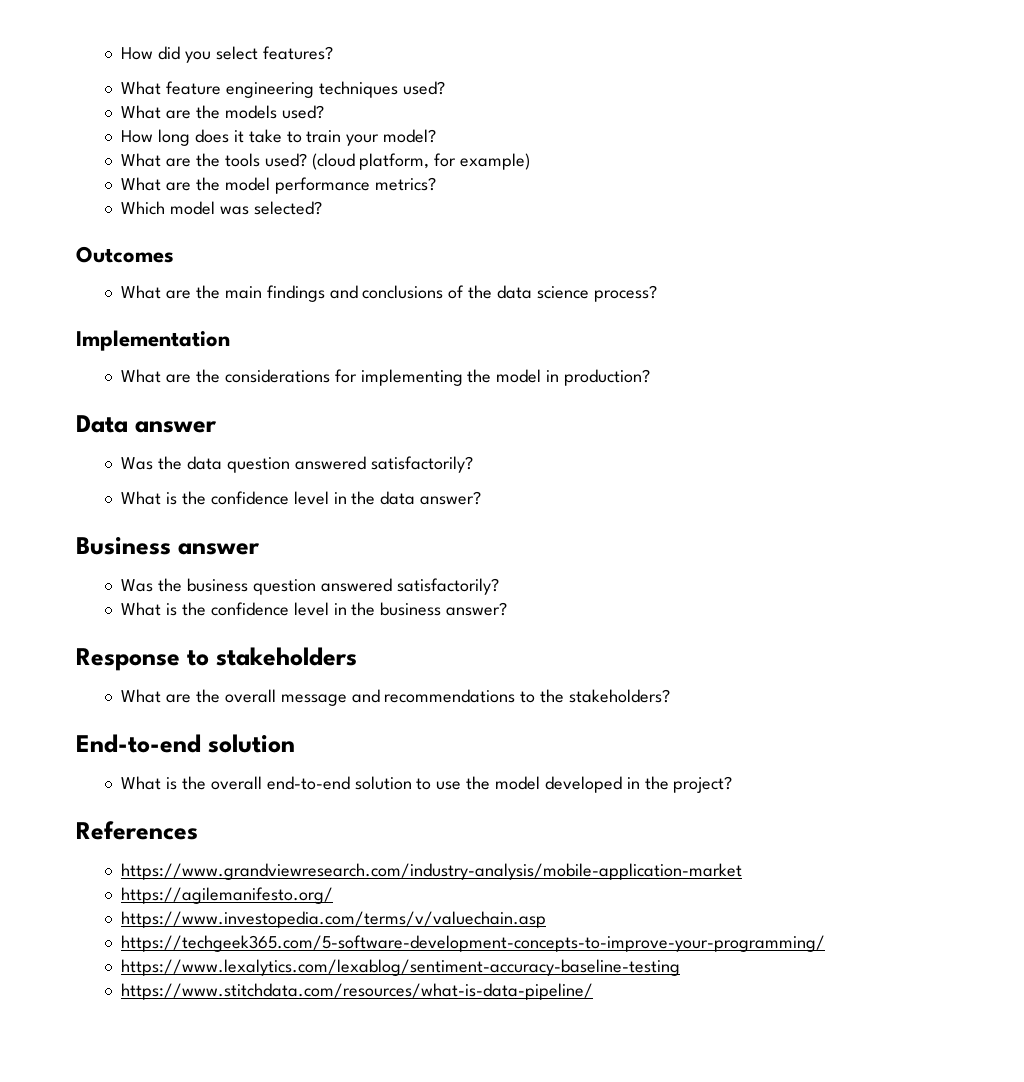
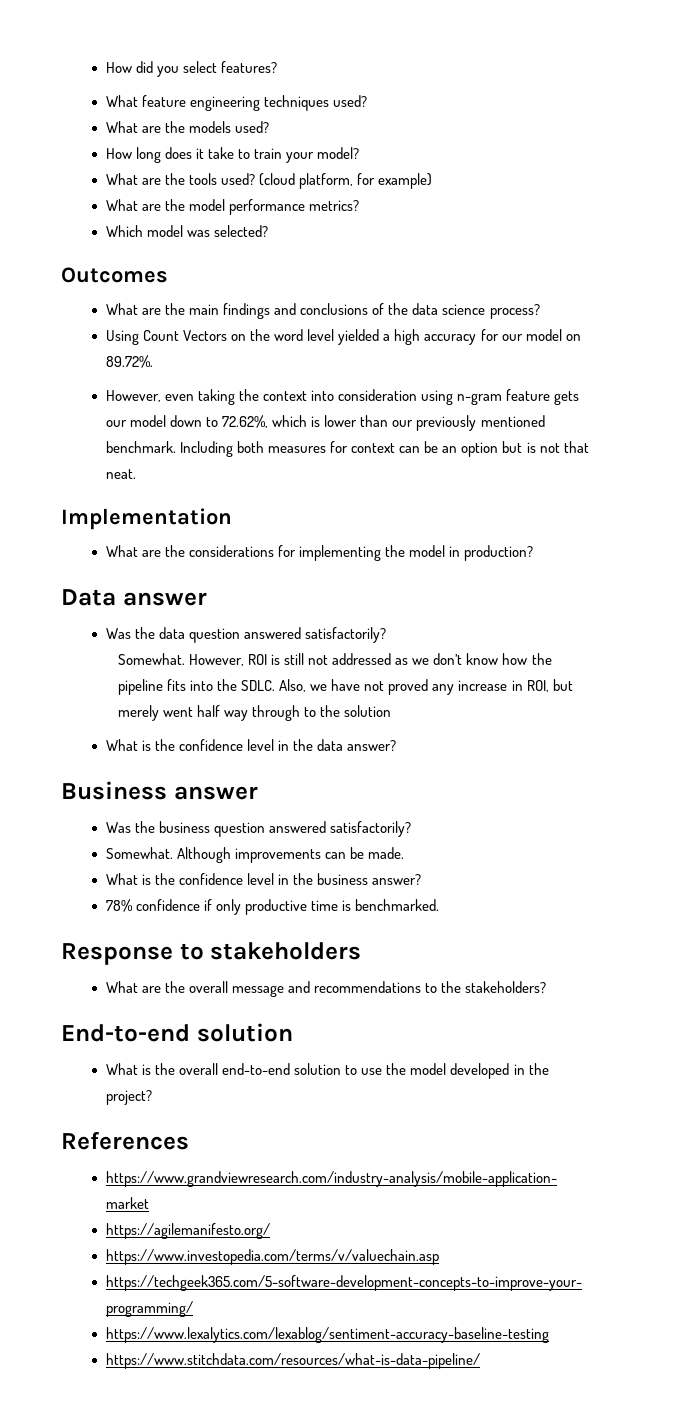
+ Using Count Vectors on the word level yielded a high accuracy for our model on 89.72%.
+ However, even taking the context into consideration using n-gram feature gets our model down to 72.62%, which is lower than our previously mentioned benchmark. Including both measures for context can be an option but is not that neat.
+ Somewhat. However, ROI is still not addressed as we don’t know how the pipeline fits into the SDLC. Also, we have not proved any increase in ROI, but merely went half way through to the solution
+ Somewhat. Although improvements can be made.
+ 78% confidence if only productive time is benchmarked.

